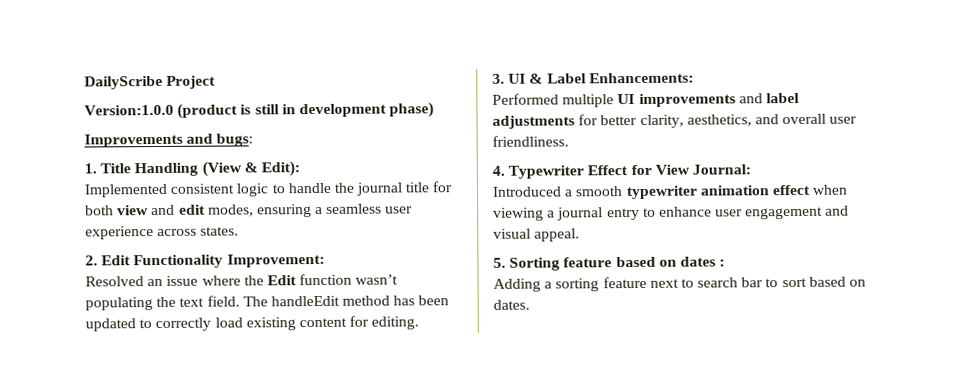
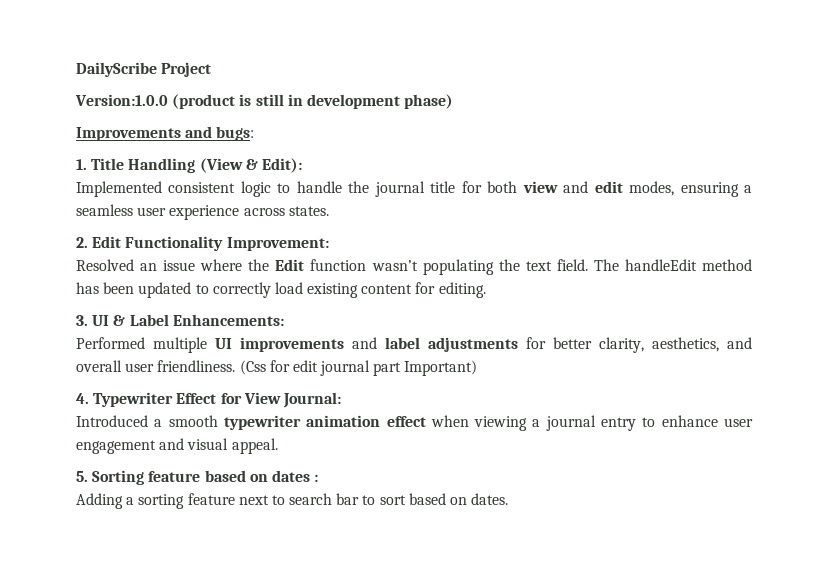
+ (Css for edit journal part Important)

